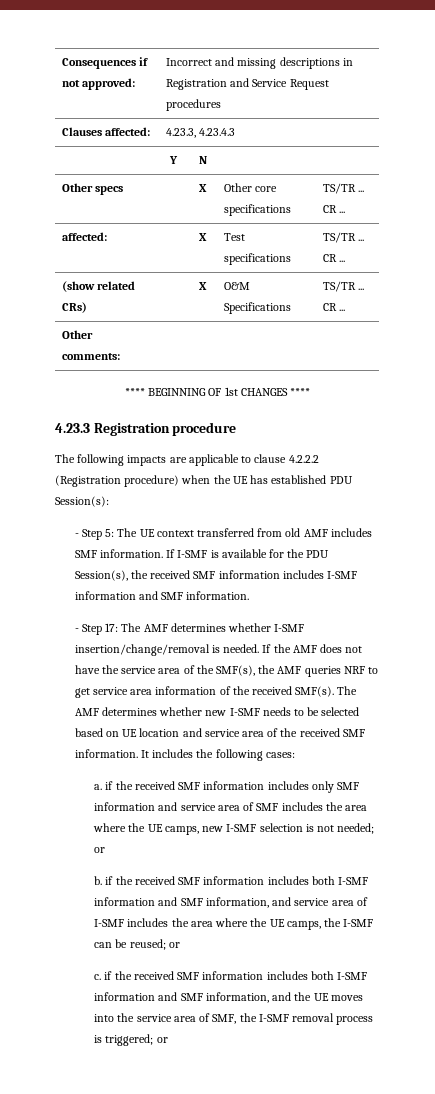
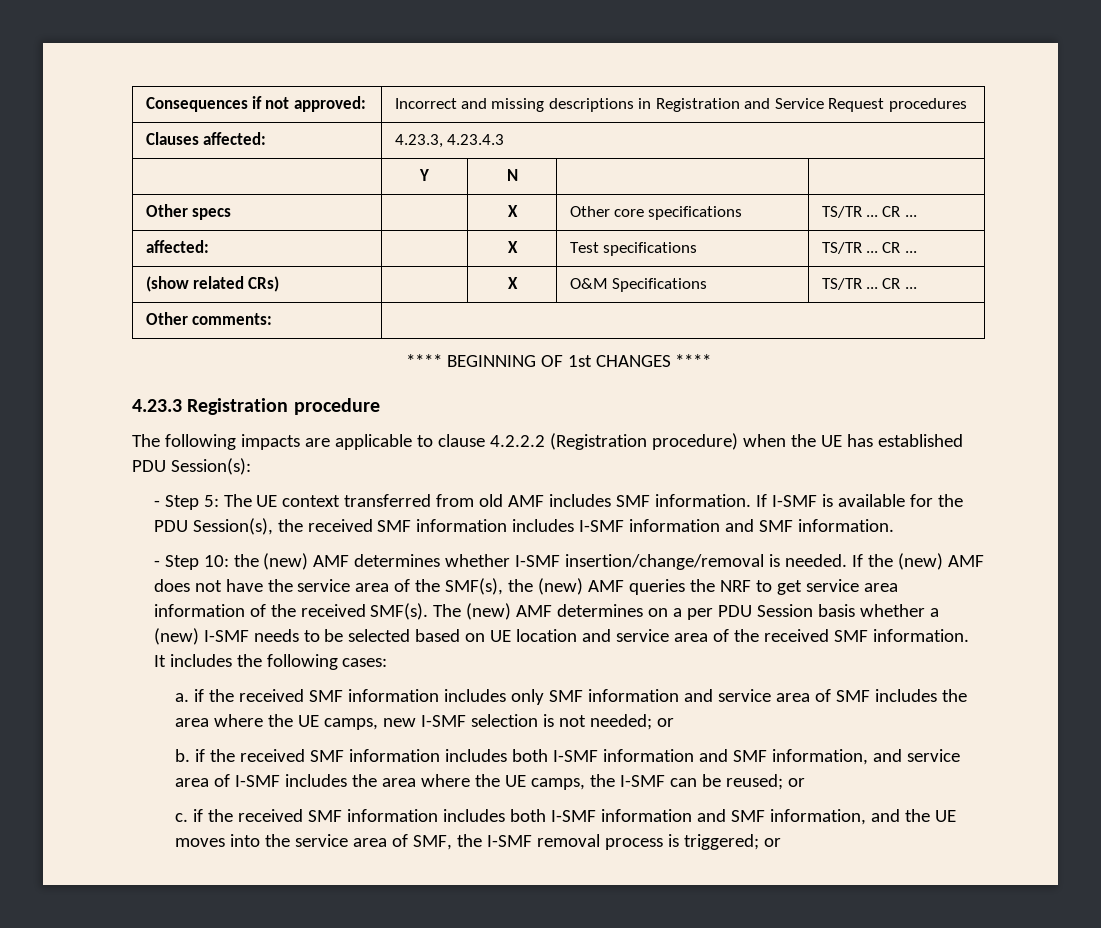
- - Step 17: The AMF determines whether I-SMF insertion/change/removal is needed.
+ - Step 10: the (new) AMF determines whether I-SMF insertion/change/removal is needed.
- If the AMF does not have the service area of the SMF(s), the AMF queries NRF to get service area information of the received SMF(s).
+ If the (new) AMF does not have the service area of the SMF(s), the (new) AMF queries the NRF to get service area information of the received SMF(s).
- The AMF determines whether new I-SMF needs to be selected based on UE location and service area of the received SMF information.
+ The (new) AMF determines on a per PDU Session basis whether a (new) I-SMF needs to be selected based on UE location and service area of the received SMF information.

